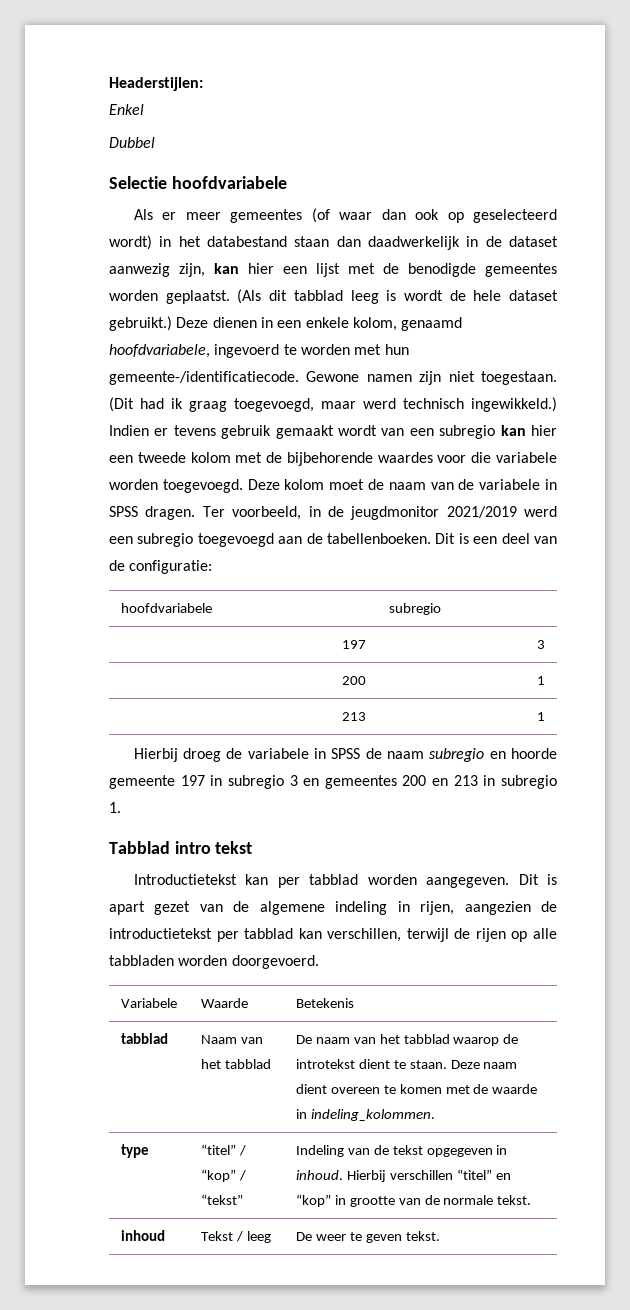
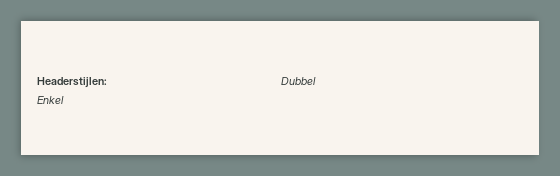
- Selectie hoofdvariabele
- Als er meer gemeentes (of waar dan ook op geselecteerd wordt) in het databestand staan dan daadwerkelijk in de dataset aanwezig zijn, kan hier een lijst met de benodigde gemeentes worden geplaatst. (Als dit tabblad leeg is wordt de hele dataset gebruikt.) Deze dienen in een enkele kolom, genaamd hoofdvariabele, ingevoerd te worden met hun gemeente-/identificatiecode. Gewone namen zijn niet toegestaan. (Dit had ik graag toegevoegd, maar werd technisch ingewikkeld.) Indien er tevens gebruik gemaakt wordt van een subregio kan hier een tweede kolom met de bijbehorende waardes voor die variabele worden toegevoegd. Deze kolom moet de naam van de variabele in SPSS dragen. Ter voorbeeld, in de jeugdmonitor 2021/2019 werd een subregio toegevoegd aan de tabellenboeken. Dit is een deel van de configuratie:
- hoofdvariabele | subregio
- 197 | 3
- 200 | 1
- 213 | 1
- Hierbij droeg de variabele in SPSS de naam subregio en hoorde gemeente 197 in subregio 3 en gemeentes 200 en 213 in subregio 1.
- Tabblad intro tekst
- Introductietekst kan per tabblad worden aangegeven. Dit is apart gezet van de algemene indeling in rijen, aangezien de introductietekst per tabblad kan verschillen, terwijl de rijen op alle tabbladen worden doorgevoerd.
- Variabele | Waarde | Betekenis
- tabblad | Naam van het tabblad | De naam van het tabblad waarop de introtekst dient te staan. Deze naam dient overeen te komen met de waarde in indeling_kolommen.
- type | “titel” / “kop” / “tekst” | Indeling van de tekst opgegeven in inhoud. Hierbij verschillen “titel” en “kop” in grootte van de normale tekst.
- inhoud | Tekst / leeg | De weer te geven tekst.

